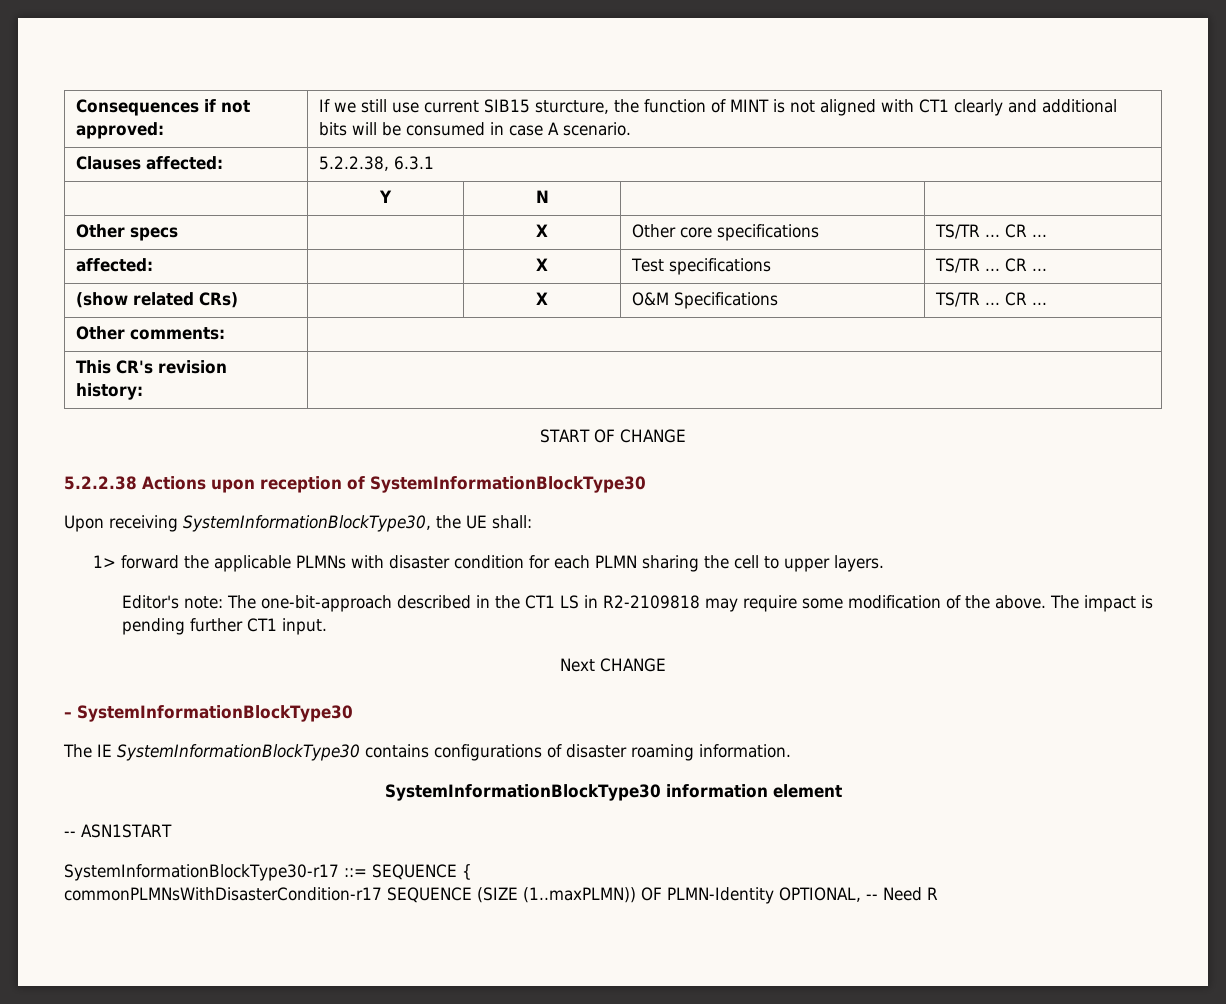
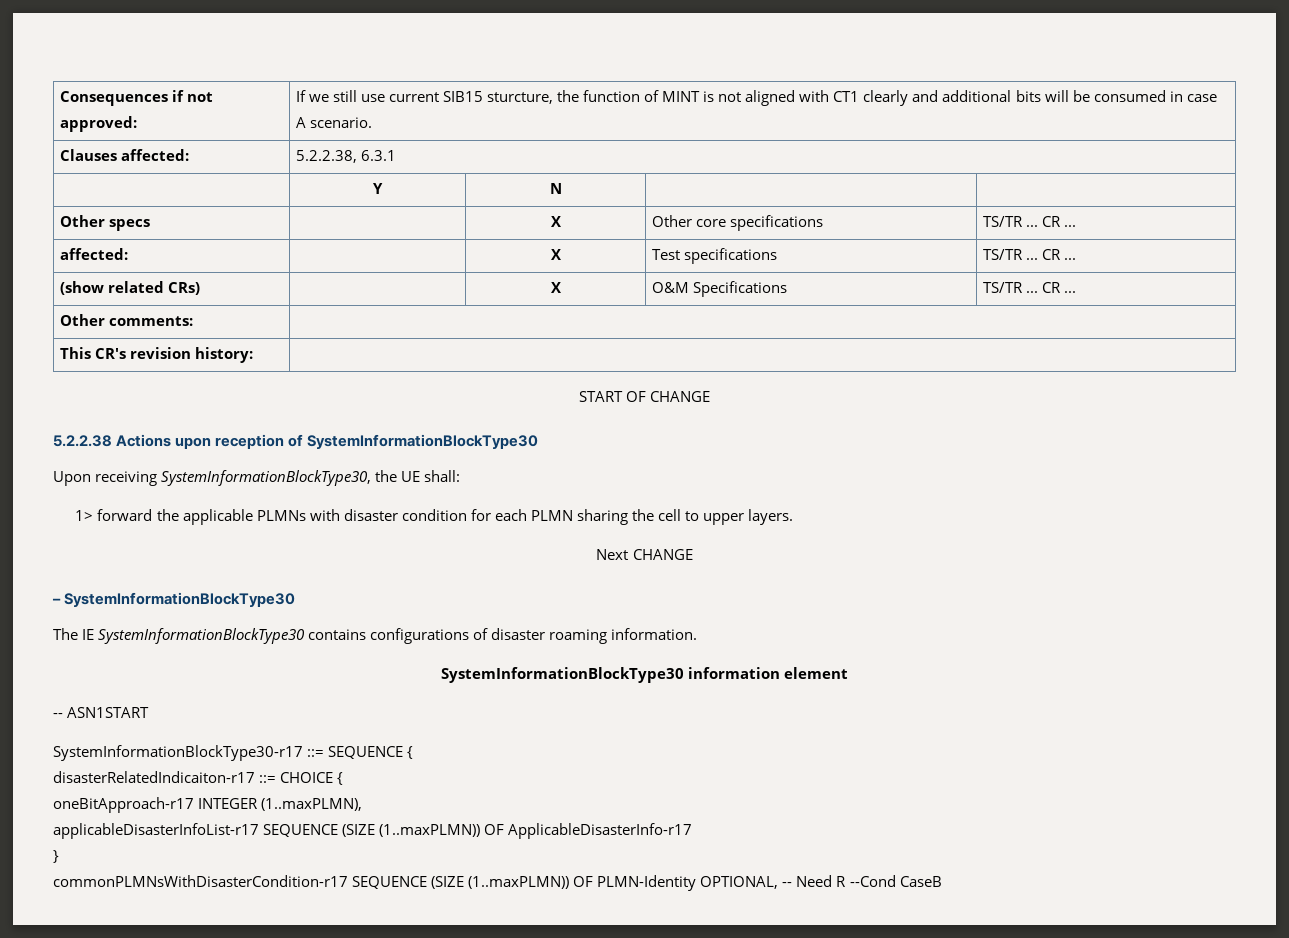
- Editor's note: The one-bit-approach described in the CT1 LS in R2-2109818 may require some modification of the above. The impact is pending further CT1 input.
+ disasterRelatedIndicaiton-r17 ::= CHOICE {
+ oneBitApproach-r17 INTEGER (1..maxPLMN),
+ applicableDisasterInfoList-r17 SEQUENCE (SIZE (1..maxPLMN)) OF ApplicableDisasterInfo-r17
+ }
- commonPLMNsWithDisasterCondition-r17 SEQUENCE (SIZE (1..maxPLMN)) OF PLMN-Identity OPTIONAL, -- Need R
+ commonPLMNsWithDisasterCondition-r17 SEQUENCE (SIZE (1..maxPLMN)) OF PLMN-Identity OPTIONAL, -- Need R --Cond CaseB

